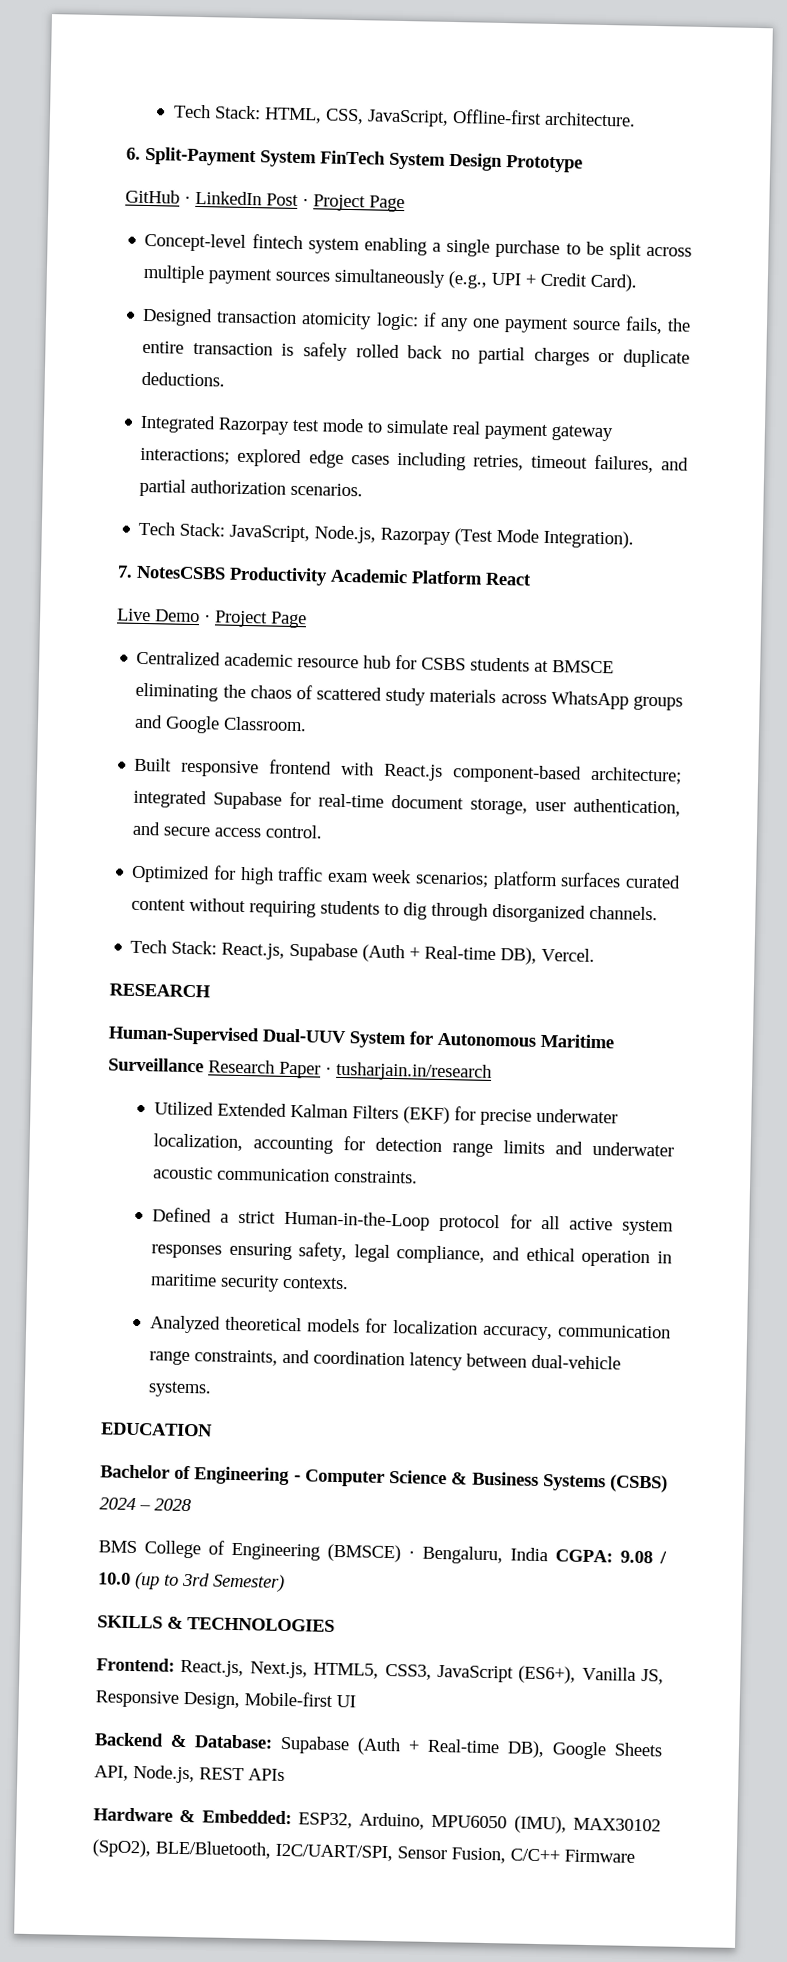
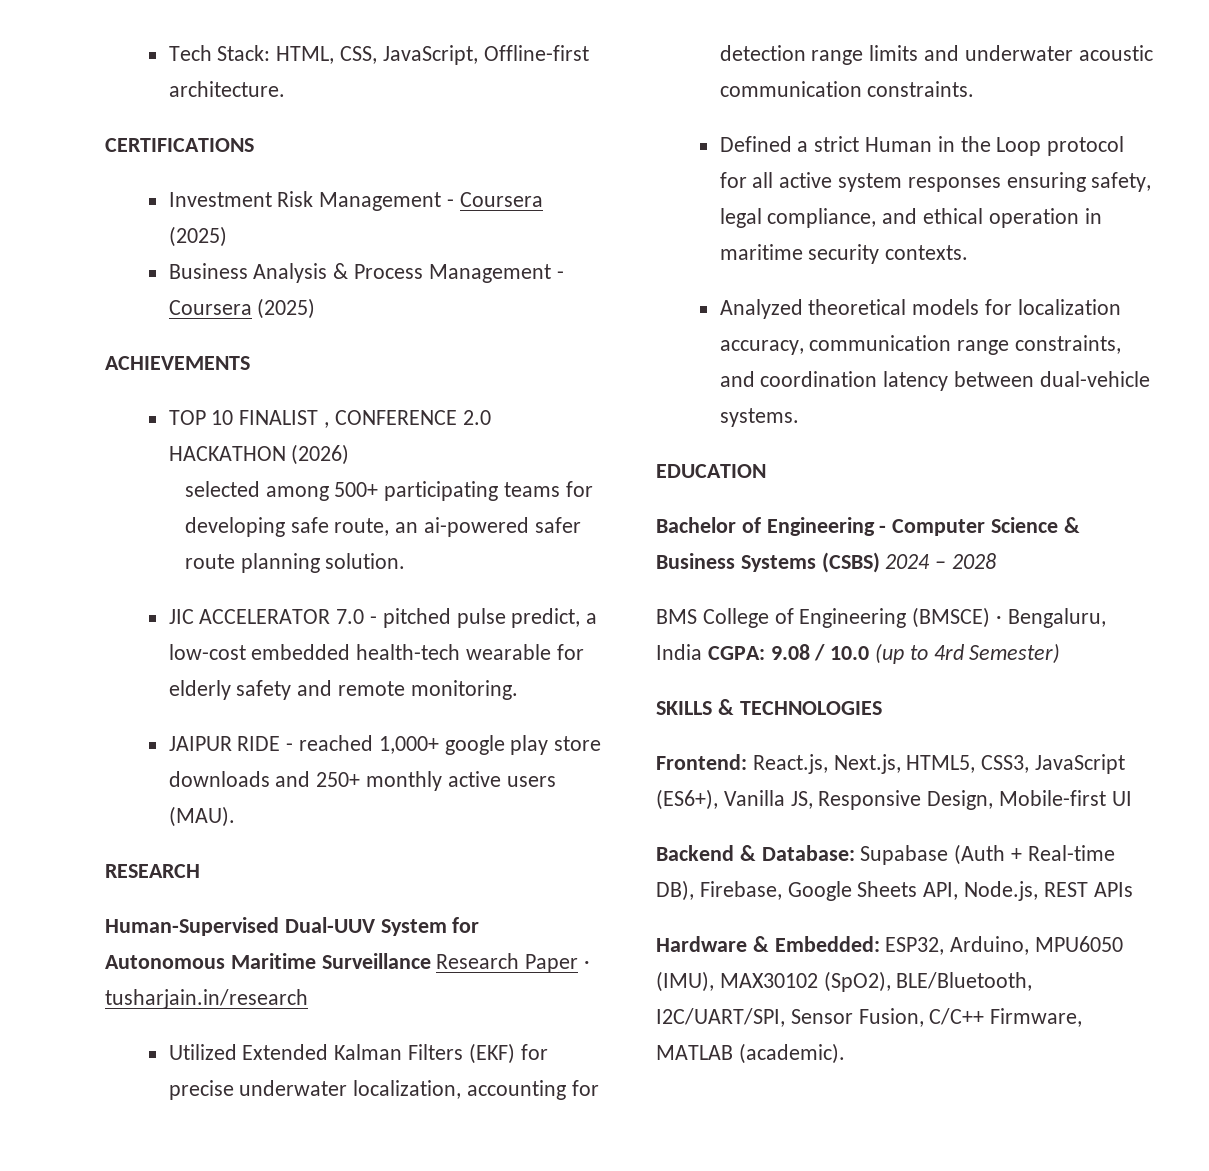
- 6. Split-Payment System FinTech System Design Prototype
- GitHub · LinkedIn Post · Project Page
- Concept-level fintech system enabling a single purchase to be split across multiple payment sources simultaneously (e.g., UPI + Credit Card).
- Designed transaction atomicity logic: if any one payment source fails, the entire transaction is safely rolled back no partial charges or duplicate deductions.
- Integrated Razorpay test mode to simulate real payment gateway interactions; explored edge cases including retries, timeout failures, and partial authorization scenarios.
- Tech Stack: JavaScript, Node.js, Razorpay (Test Mode Integration).
- 7. NotesCSBS Productivity Academic Platform React
- Live Demo · Project Page
- Centralized academic resource hub for CSBS students at BMSCE eliminating the chaos of scattered study materials across WhatsApp groups and Google Classroom.
- Built responsive frontend with React.js component-based architecture; integrated Supabase for real-time document storage, user authentication, and secure access control.
- Optimized for high traffic exam week scenarios; platform surfaces curated content without requiring students to dig through disorganized channels.
- Tech Stack: React.js, Supabase (Auth + Real-time DB), Vercel.
+ CERTIFICATIONS
+ Investment Risk Management - Coursera (2025)
+ Business Analysis & Process Management - Coursera (2025)
+ ACHIEVEMENTS
+ TOP 10 FINALIST , CONFERENCE 2.0 HACKATHON (2026)
+ selected among 500+ participating teams for developing safe route, an ai-powered safer route planning solution.
+ JIC ACCELERATOR 7.0 - pitched pulse predict, a low-cost embedded health-tech wearable for elderly safety and remote monitoring.
+ JAIPUR RIDE - reached 1,000+ google play store downloads and 250+ monthly active users (MAU).
- Defined a strict Human-in-the-Loop protocol for all active system responses ensuring safety, legal compliance, and ethical operation in maritime security contexts.
+ Defined a strict Human in the Loop protocol for all active system responses ensuring safety, legal compliance, and ethical operation in maritime security contexts.
- BMS College of Engineering (BMSCE) · Bengaluru, India CGPA: 9.08 / 10.0 (up to 3rd Semester)
+ BMS College of Engineering (BMSCE) · Bengaluru, India CGPA: 9.08 / 10.0 (up to 4rd Semester)
- Backend & Database: Supabase (Auth + Real-time DB), Google Sheets API, Node.js, REST APIs
+ Backend & Database: Supabase (Auth + Real-time DB), Firebase, Google Sheets API, Node.js, REST APIs
- Hardware & Embedded: ESP32, Arduino, MPU6050 (IMU), MAX30102 (SpO2), BLE/Bluetooth, I2C/UART/SPI, Sensor Fusion, C/C++ Firmware
+ Hardware & Embedded: ESP32, Arduino, MPU6050 (IMU), MAX30102 (SpO2), BLE/Bluetooth, I2C/UART/SPI, Sensor Fusion, C/C++ Firmware, MATLAB (academic).

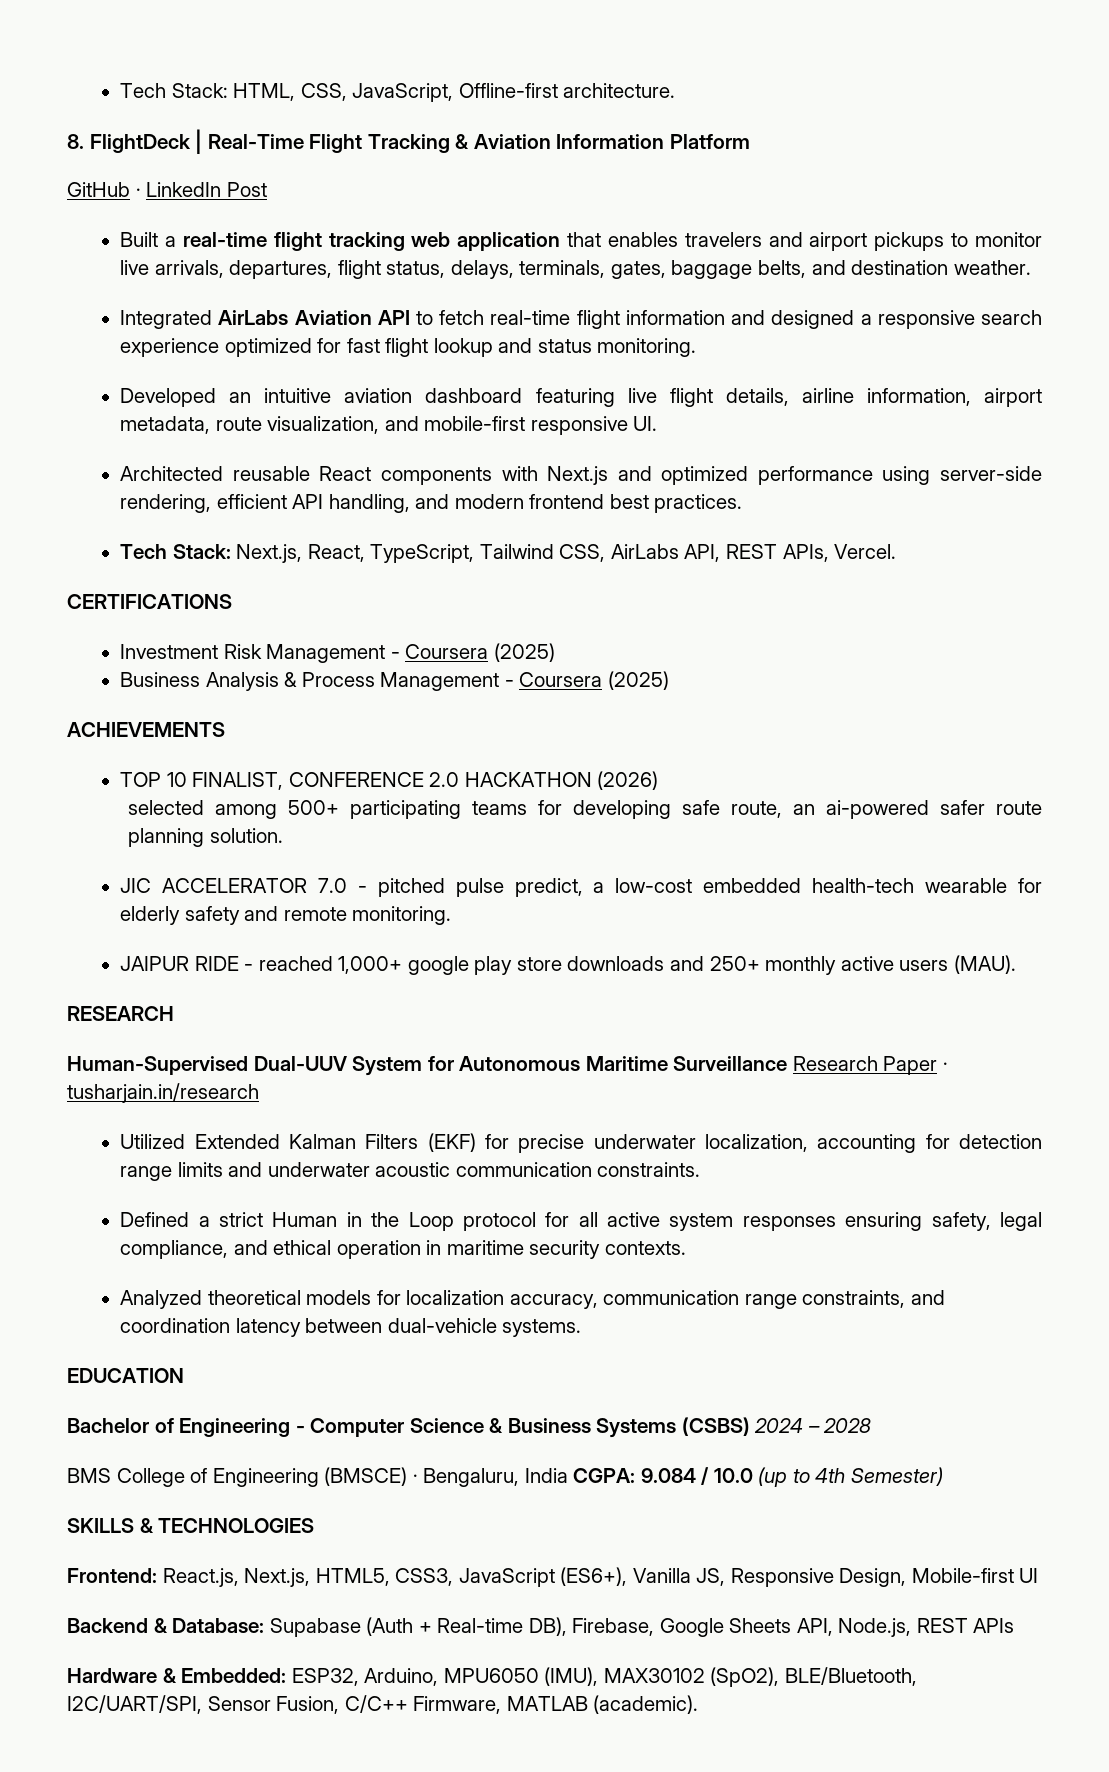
+ 8. FlightDeck | Real-Time Flight Tracking & Aviation Information Platform
+ GitHub · LinkedIn Post
+ Built a real-time flight tracking web application that enables travelers and airport pickups to monitor live arrivals, departures, flight status, delays, terminals, gates, baggage belts, and destination weather.
+ Integrated AirLabs Aviation API to fetch real-time flight information and designed a responsive search experience optimized for fast flight lookup and status monitoring.
+ Developed an intuitive aviation dashboard featuring live flight details, airline information, airport metadata, route visualization, and mobile-first responsive UI.
+ Architected reusable React components with Next.js and optimized performance using server-side rendering, efficient API handling, and modern frontend best practices.
+ Tech Stack: Next.js, React, TypeScript, Tailwind CSS, AirLabs API, REST APIs, Vercel.
- TOP 10 FINALIST , CONFERENCE 2.0 HACKATHON (2026)
+ TOP 10 FINALIST, CONFERENCE 2.0 HACKATHON (2026)
- BMS College of Engineering (BMSCE) · Bengaluru, India CGPA: 9.08 / 10.0 (up to 4rd Semester)
+ BMS College of Engineering (BMSCE) · Bengaluru, India CGPA: 9.084 / 10.0 (up to 4th Semester)

